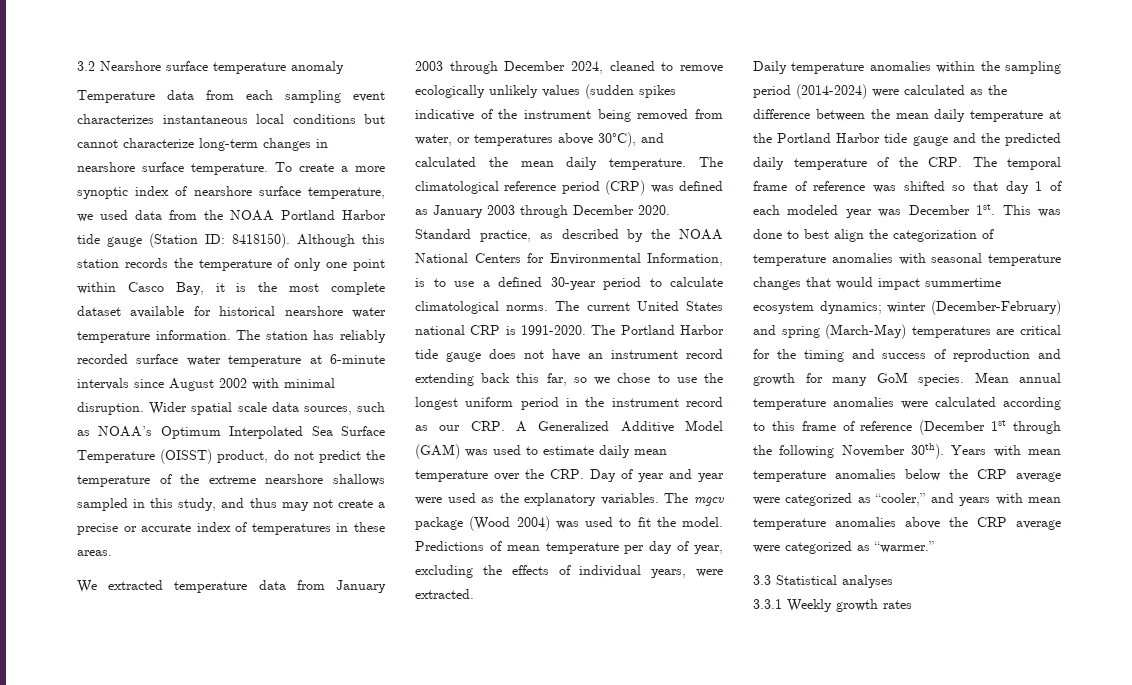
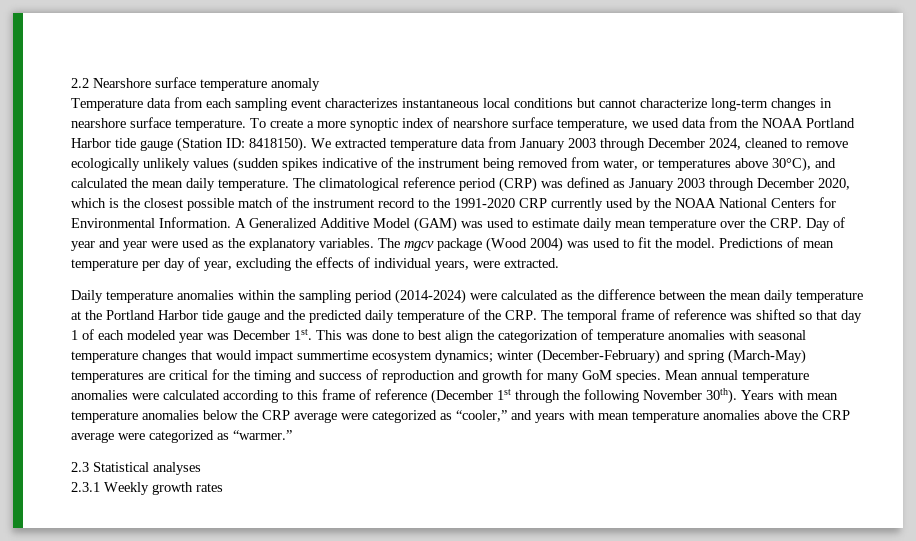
- 3.2 Nearshore surface temperature anomaly
+ 2.2 Nearshore surface temperature anomaly
- To create a more synoptic index of nearshore surface temperature, we used data from the NOAA Portland Harbor tide gauge (Station ID: 8418150). Although this station records the temperature of only one point within Casco Bay, it is the most complete dataset available for historical nearshore water temperature information. The station has reliably recorded surface water temperature at 6-minute intervals since August 2002 with minimal disruption. Wider spatial scale data sources, such as NOAA’s Optimum Interpolated Sea Surface Temperature (OISST) product, do not predict the temperature of the extreme nearshore shallows sampled in this study, and thus may not create a precise or accurate index of temperatures in these areas.
- We extracted temperature data from January 2003 through December 2024, cleaned to remove ecologically unlikely values (sudden spikes indicative of the instrument being removed from water, or temperatures above 30°C), and calculated the mean daily temperature.
+ To create a more synoptic index of nearshore surface temperature, we used data from the NOAA Portland Harbor tide gauge (Station ID: 8418150). We extracted temperature data from January 2003 through December 2024, cleaned to remove ecologically unlikely values (sudden spikes indicative of the instrument being removed from water, or temperatures above 30°C), and calculated the mean daily temperature.
- The climatological reference period (CRP) was defined as January 2003 through December 2020. Standard practice, as described by the NOAA National Centers for Environmental Information, is to use a defined 30-year period to calculate climatological norms. The current United States national CRP is 1991-2020. The Portland Harbor tide gauge does not have an instrument record extending back this far, so we chose to use the longest uniform period in the instrument record as our CRP. A Generalized Additive Model (GAM) was used to estimate daily mean temperature over the CRP. Day of year and year were used as the explanatory variables.
+ The climatological reference period (CRP) was defined as January 2003 through December 2020, which is the closest possible match of the instrument record to the 1991-2020 CRP currently used by the NOAA National Centers for Environmental Information. A Generalized Additive Model (GAM) was used to estimate daily mean temperature over the CRP. Day of year and year were used as the explanatory variables.
- 3.3 Statistical analyses
+ 2.3 Statistical analyses
- 3.3.1 Weekly growth rates
+ 2.3.1 Weekly growth rates

